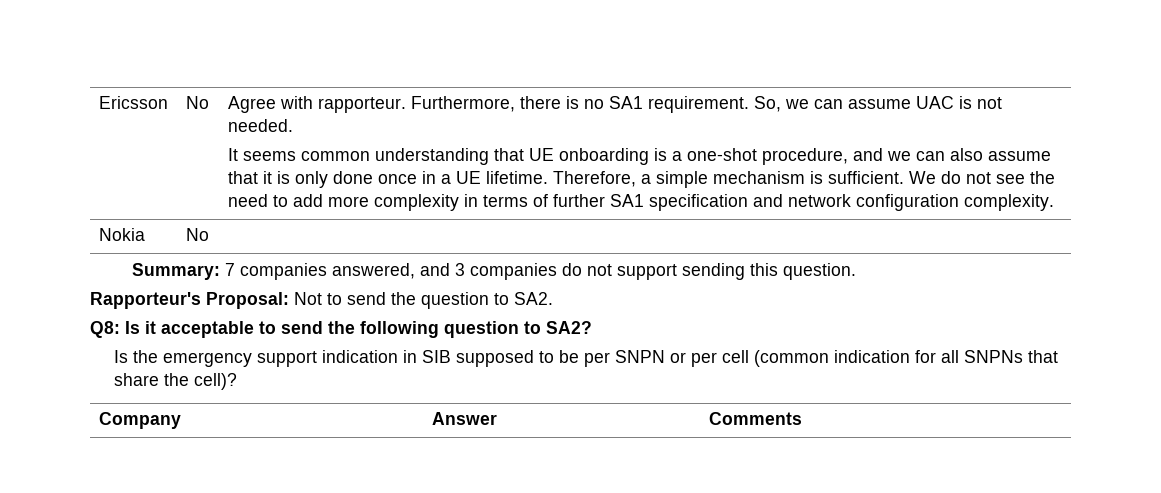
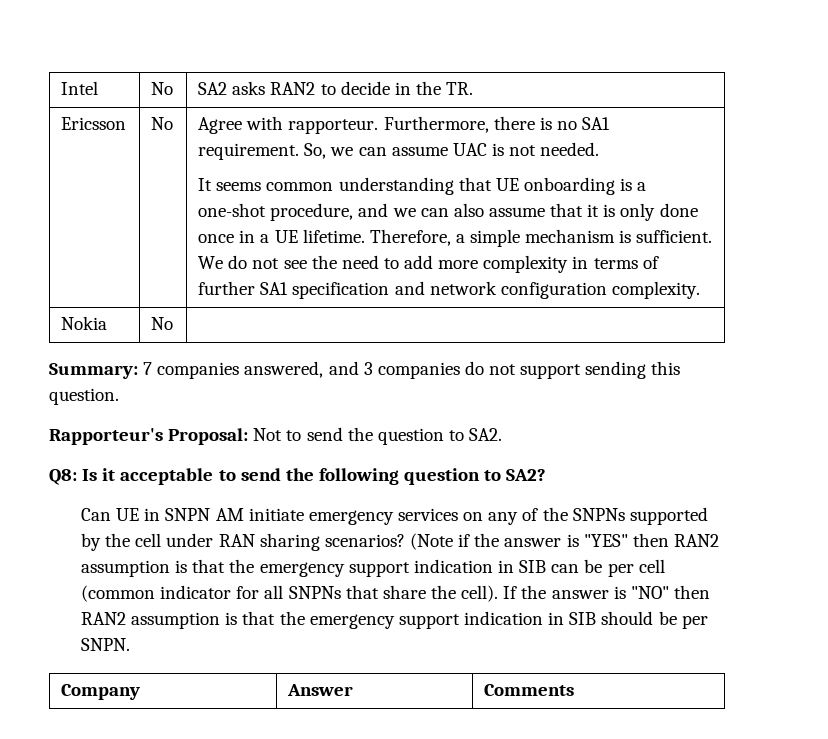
+ Intel | No | SA2 asks RAN2 to decide in the TR.
- Is the emergency support indication in SIB supposed to be per SNPN or per cell (common indication for all SNPNs that share the cell)?
+ Can UE in SNPN AM initiate emergency services on any of the SNPNs supported by the cell under RAN sharing scenarios? (Note if the answer is "YES" then RAN2 assumption is that the emergency support indication in SIB can be per cell (common indicator for all SNPNs that share the cell). If the answer is "NO" then RAN2 assumption is that the emergency support indication in SIB should be per SNPN.

